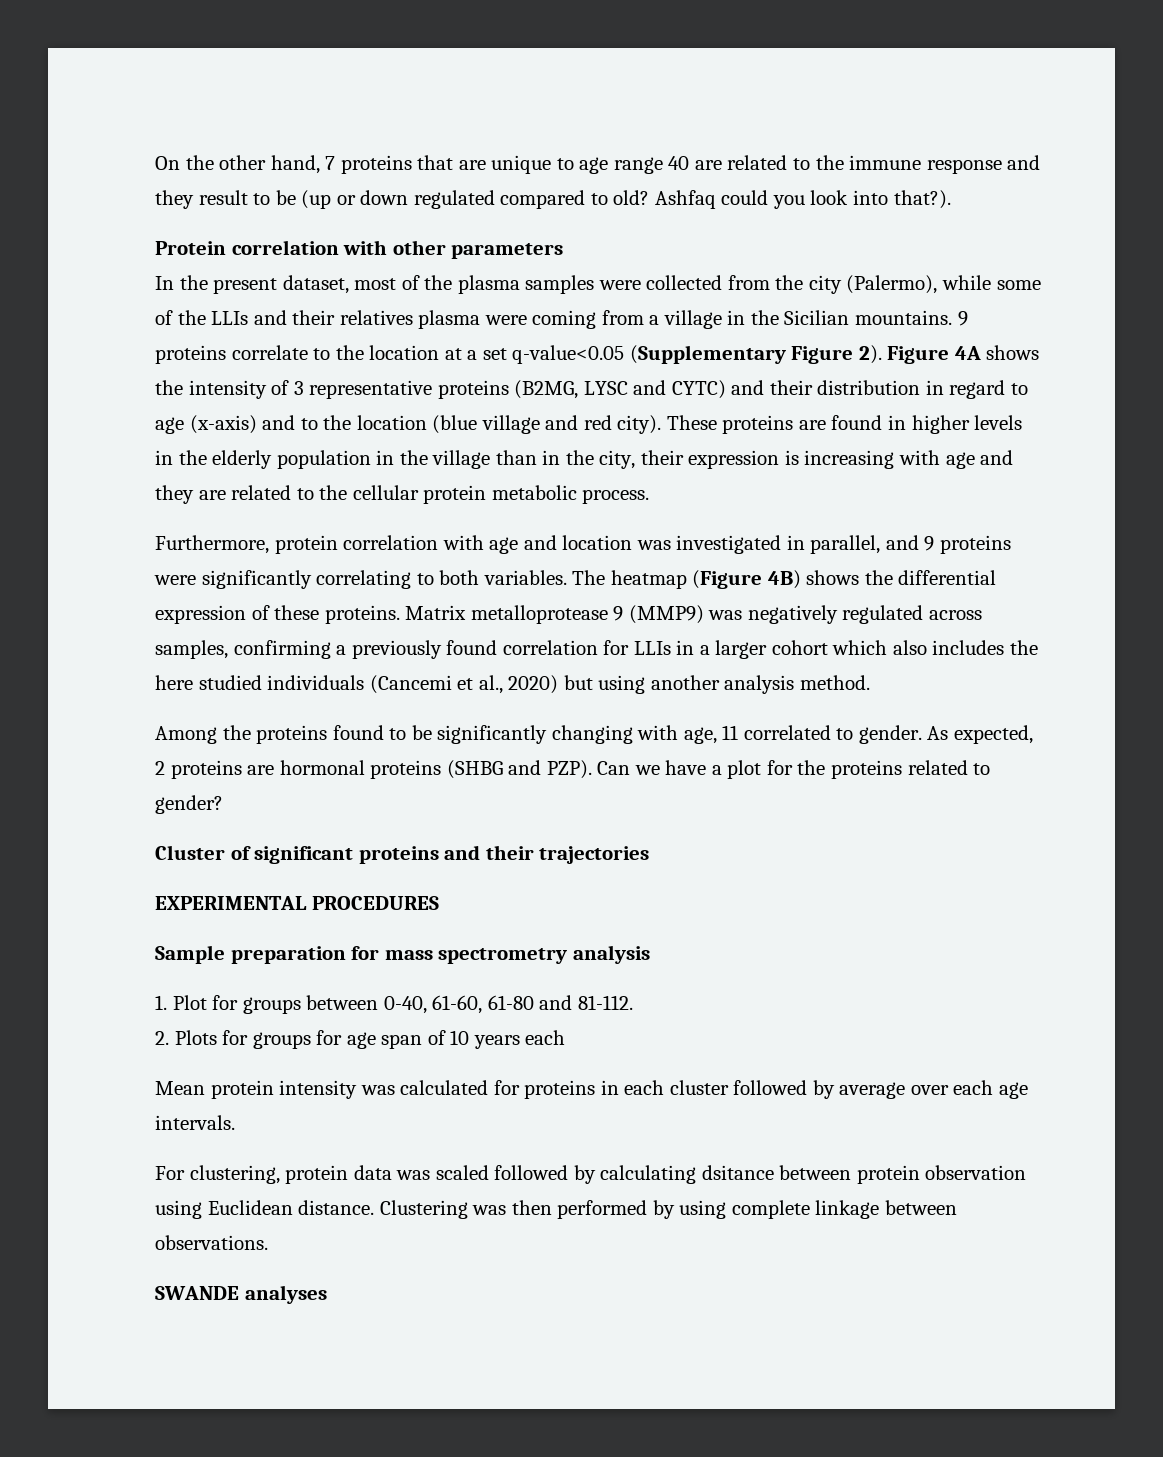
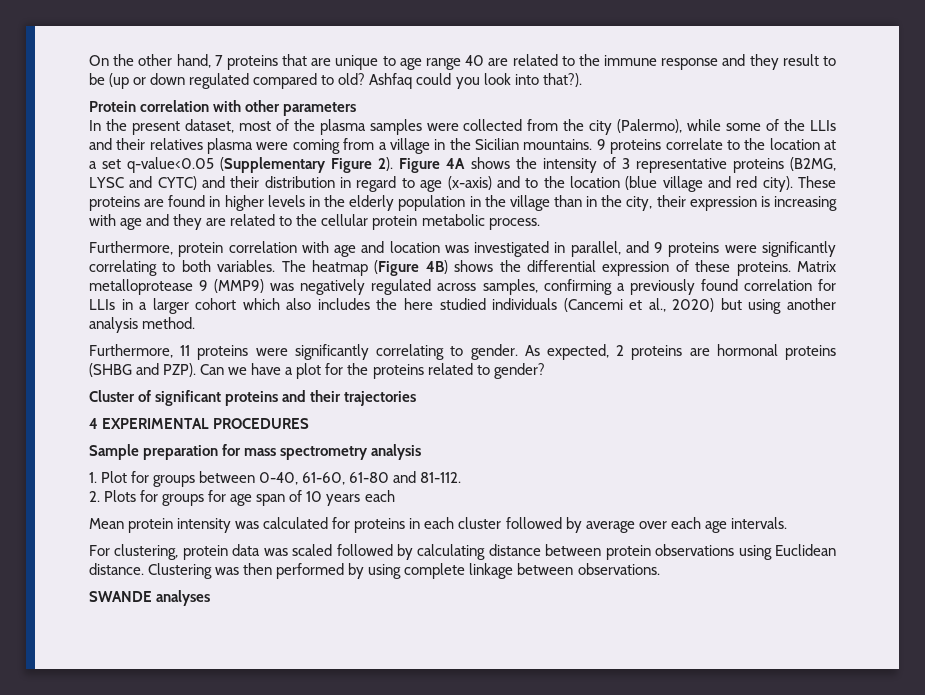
- Among the proteins found to be significantly changing with age, 11 correlated to gender.
+ Furthermore, 11 proteins were significantly correlating to gender.
- EXPERIMENTAL PROCEDURES
+ 4 EXPERIMENTAL PROCEDURES
- For clustering, protein data was scaled followed by calculating dsitance between protein observation using Euclidean distance.
+ For clustering, protein data was scaled followed by calculating distance between protein observations using Euclidean distance.

